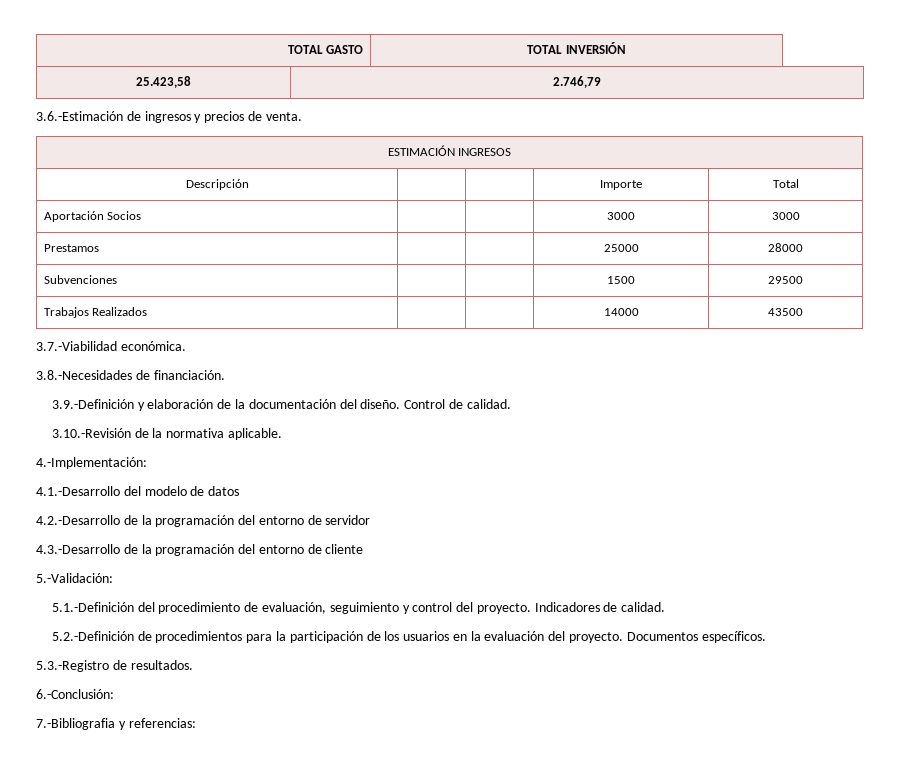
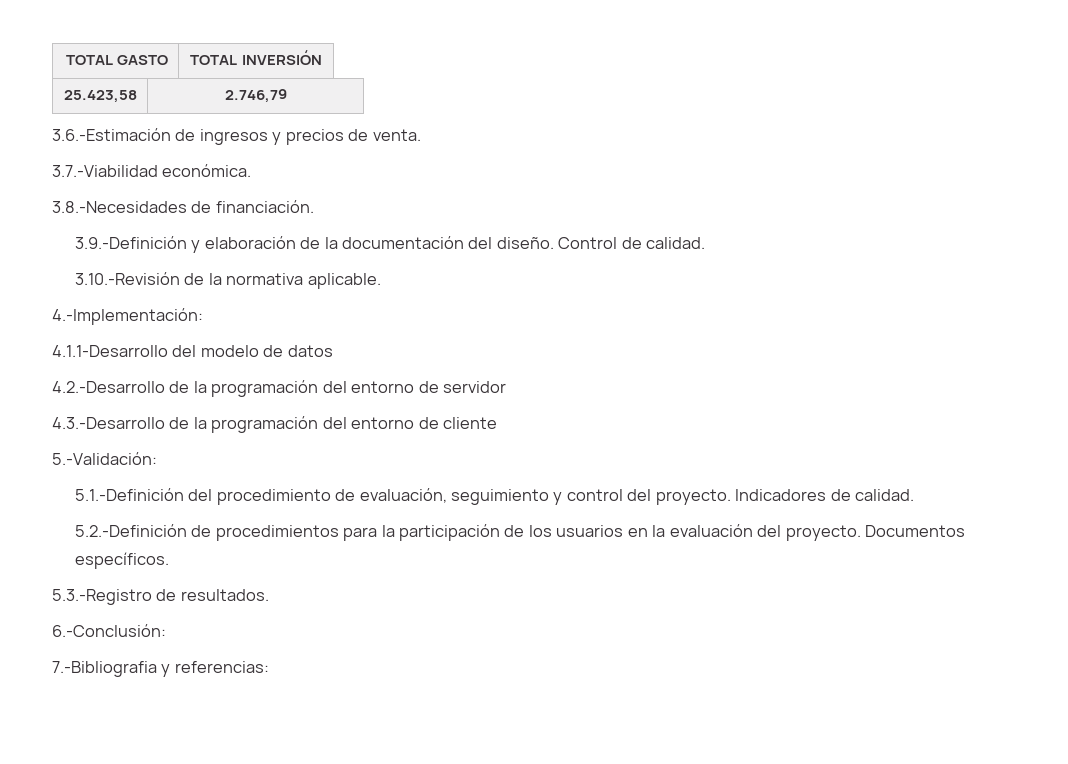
- ESTIMACIÓN INGRESOS
- Descripción | | | Importe | Total
- Aportación Socios | | | 3000 | 3000
- Prestamos | | | 25000 | 28000
- Subvenciones | | | 1500 | 29500
- Trabajos Realizados | | | 14000 | 43500
- 4.1.-Desarrollo del modelo de datos
+ 4.1.1-Desarrollo del modelo de datos

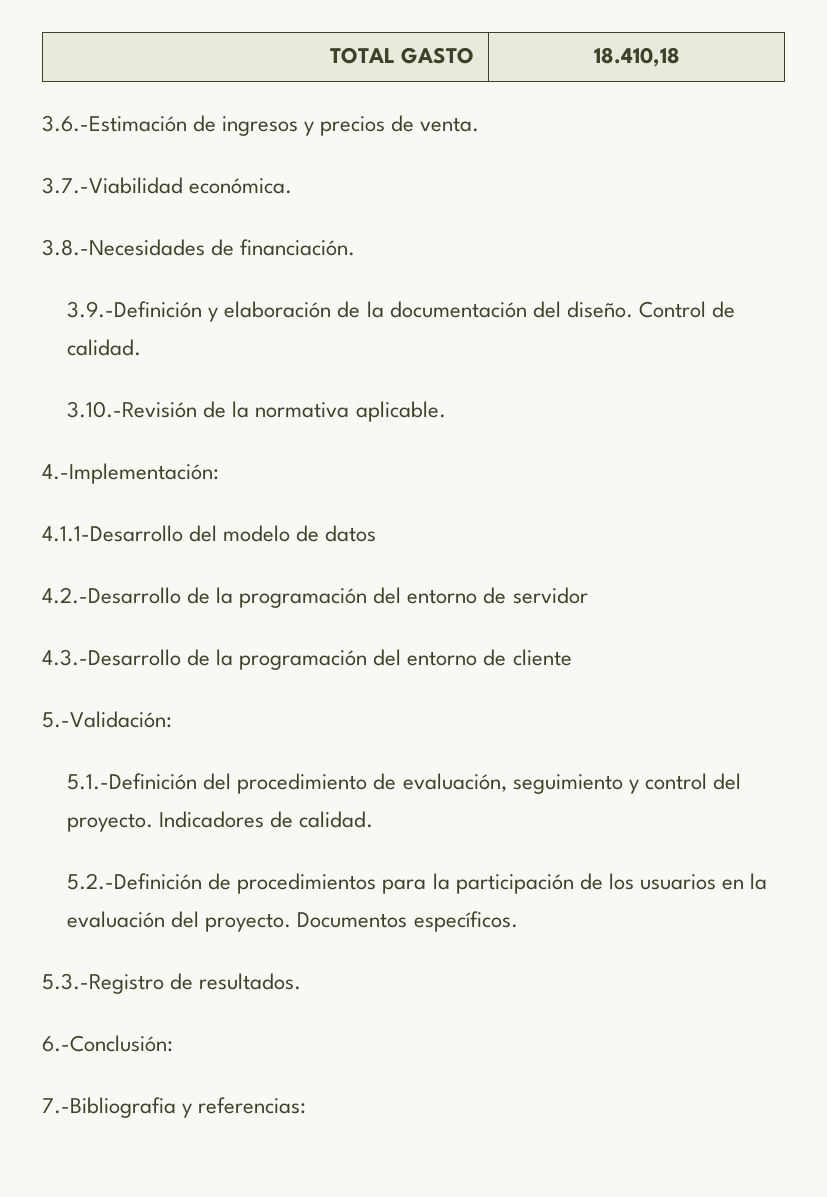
- TOTAL GASTO | TOTAL INVERSIÓN
- 25.423,58 | 2.746,79
+ TOTAL GASTO | 18.410,18

